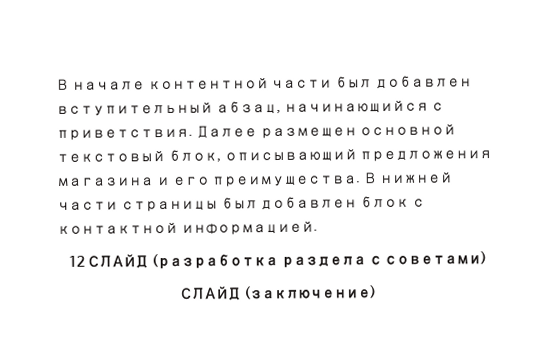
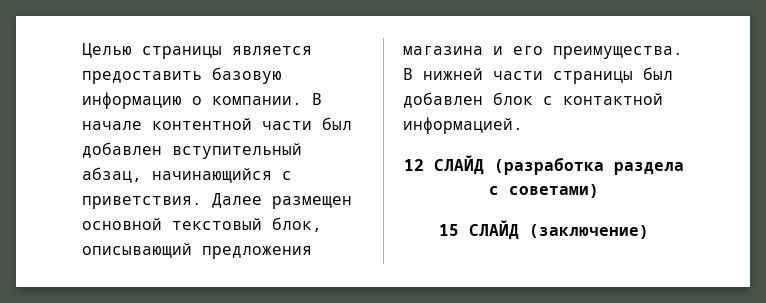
+ Целью страницы является предоставить базовую информацию о компании.
- СЛАЙД (заключение)
+ 15 СЛАЙД (заключение)

